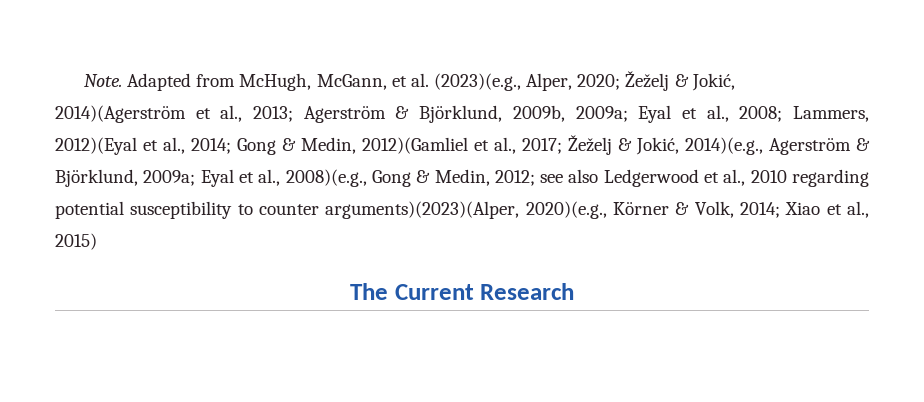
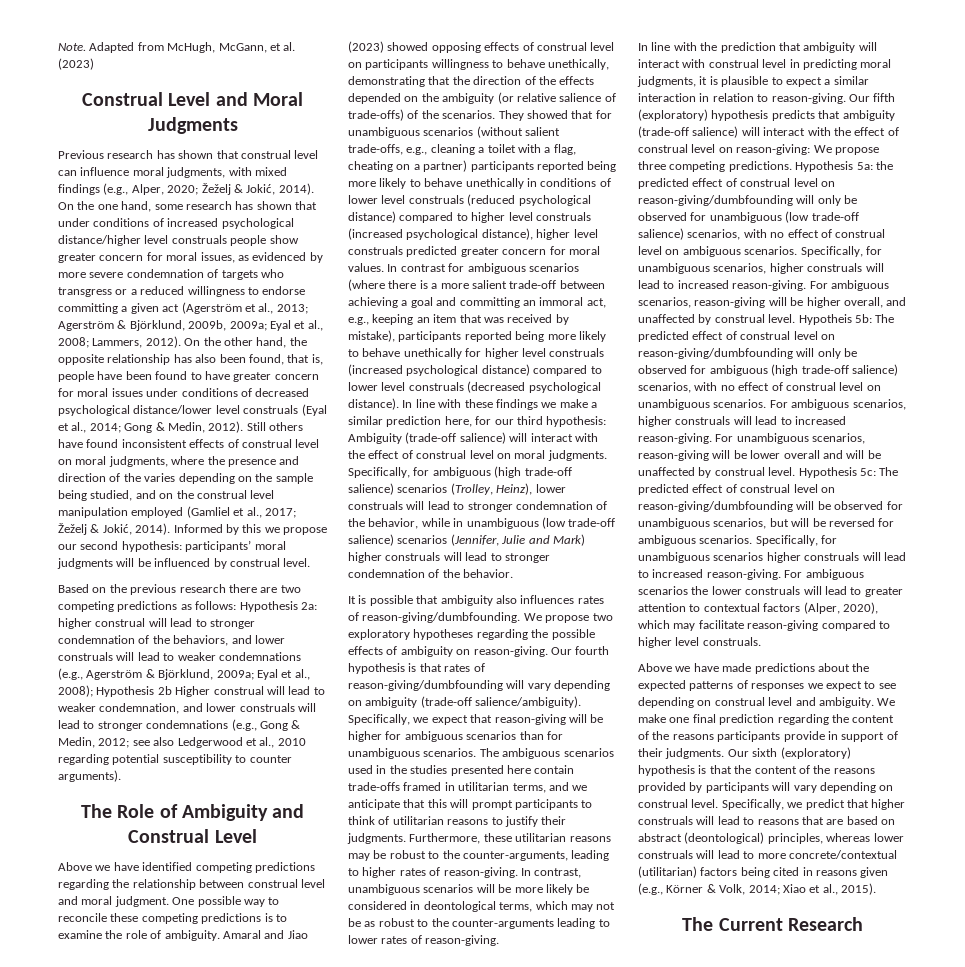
- Adapted from McHugh, McGann, et al. (2023)(e.g., Alper, 2020;
+ Adapted from McHugh, McGann, et al. (2023)
+ Construal Level and Moral Judgments
+ Previous research has shown that construal level can influence moral judgments, with mixed findings (e.g., Alper, 2020;
- Žeželj & Jokić, 2014)(Agerström et al., 2013;
+ Žeželj & Jokić, 2014). On the one hand, some research has shown that under conditions of increased psychological distance/higher level construals people show greater concern for moral issues, as evidenced by more severe condemnation of targets who transgress or a reduced willingness to endorse committing a given act (Agerström et al., 2013;
- Lammers, 2012)(Eyal et al., 2014;
+ Lammers, 2012). On the other hand, the opposite relationship has also been found, that is, people have been found to have greater concern for moral issues under conditions of decreased psychological distance/lower level construals (Eyal et al., 2014;
- Gong & Medin, 2012)(Gamliel et al., 2017;
+ Gong & Medin, 2012). Still others have found inconsistent effects of construal level on moral judgments, where the presence and direction of the varies depending on the sample being studied, and on the construal level manipulation employed (Gamliel et al., 2017;
- Žeželj & Jokić, 2014)(e.g., Agerström & Björklund, 2009a;
+ Žeželj & Jokić, 2014). Informed by this we propose our second hypothesis: participants’ moral judgments will be influenced by construal level.
+ Based on the previous research there are two competing predictions as follows: Hypothesis 2a: higher construal will lead to stronger condemnation of the behaviors, and lower construals will lead to weaker condemnations (e.g., Agerström & Björklund, 2009a;
- Eyal et al., 2008)(e.g., Gong & Medin, 2012;
+ Eyal et al., 2008); Hypothesis 2b Higher construal will lead to weaker condemnation, and lower construals will lead to stronger condemnations (e.g., Gong & Medin, 2012;
- see also Ledgerwood et al., 2010 regarding potential susceptibility to counter arguments)(2023)(Alper, 2020)(e.g., Körner & Volk, 2014;
+ see also Ledgerwood et al., 2010 regarding potential susceptibility to counter arguments).
+ The Role of Ambiguity and Construal Level
+ Above we have identified competing predictions regarding the relationship between construal level and moral judgment. One possible way to reconcile these competing predictions is to examine the role of ambiguity. Amaral and Jiao (2023) showed opposing effects of construal level on participants willingness to behave unethically, demonstrating that the direction of the effects depended on the ambiguity (or relative salience of trade-offs) of the scenarios. They showed that for unambiguous scenarios (without salient trade-offs, e.g., cleaning a toilet with a flag, cheating on a partner) participants reported being more likely to behave unethically in conditions of lower level construals (reduced psychological distance) compared to higher level construals (increased psychological distance), higher level construals predicted greater concern for moral values. In contrast for ambiguous scenarios (where there is a more salient trade-off between achieving a goal and committing an immoral act, e.g., keeping an item that was received by mistake), participants reported being more likely to behave unethically for higher level construals (increased psychological distance) compared to lower level construals (decreased psychological distance). In line with these findings we make a similar prediction here, for our third hypothesis: Ambiguity (trade-off salience) will interact with the effect of construal level on moral judgments. Specifically, for ambiguous (high trade-off salience) scenarios (Trolley, Heinz), lower construals will lead to stronger condemnation of the behavior, while in unambiguous (low trade-off salience) scenarios (Jennifer, Julie and Mark) higher construals will lead to stronger condemnation of the behavior.
+ It is possible that ambiguity also influences rates of reason-giving/dumbfounding. We propose two exploratory hypotheses regarding the possible effects of ambiguity on reason-giving. Our fourth hypothesis is that rates of reason-giving/dumbfounding will vary depending on ambiguity (trade-off salience/ambiguity). Specifically, we expect that reason-giving will be higher for ambiguous scenarios than for unambiguous scenarios. The ambiguous scenarios used in the studies presented here contain trade-offs framed in utilitarian terms, and we anticipate that this will prompt participants to think of utilitarian reasons to justify their judgments. Furthermore, these utilitarian reasons may be robust to the counter-arguments, leading to higher rates of reason-giving. In contrast, unambiguous scenarios will be more likely be considered in deontological terms, which may not be as robust to the counter-arguments leading to lower rates of reason-giving.
+ In line with the prediction that ambiguity will interact with construal level in predicting moral judgments, it is plausible to expect a similar interaction in relation to reason-giving. Our fifth (exploratory) hypothesis predicts that ambiguity (trade-off salience) will interact with the effect of construal level on reason-giving: We propose three competing predictions. Hypothesis 5a: the predicted effect of construal level on reason-giving/dumbfounding will only be observed for unambiguous (low trade-off salience) scenarios, with no effect of construal level on ambiguous scenarios. Specifically, for unambiguous scenarios, higher construals will lead to increased reason-giving. For ambiguous scenarios, reason-giving will be higher overall, and unaffected by construal level. Hypotheis 5b: The predicted effect of construal level on reason-giving/dumbfounding will only be observed for ambiguous (high trade-off salience) scenarios, with no effect of construal level on unambiguous scenarios. For ambiguous scenarios, higher construals will lead to increased reason-giving. For unambiguous scenarios, reason-giving will be lower overall and will be unaffected by construal level. Hypothesis 5c: The predicted effect of construal level on reason-giving/dumbfounding will be observed for unambiguous scenarios, but will be reversed for ambiguous scenarios. Specifically, for unambiguous scenarios higher construals will lead to increased reason-giving. For ambiguous scenarios the lower construals will lead to greater attention to contextual factors (Alper, 2020), which may facilitate reason-giving compared to higher level construals.
+ Above we have made predictions about the expected patterns of responses we expect to see depending on construal level and ambiguity. We make one final prediction regarding the content of the reasons participants provide in support of their judgments. Our sixth (exploratory) hypothesis is that the content of the reasons provided by participants will vary depending on construal level. Specifically, we predict that higher construals will lead to reasons that are based on abstract (deontological) principles, whereas lower construals will lead to more concrete/contextual (utilitarian) factors being cited in reasons given (e.g., Körner & Volk, 2014;
- Xiao et al., 2015)
+ Xiao et al., 2015).

